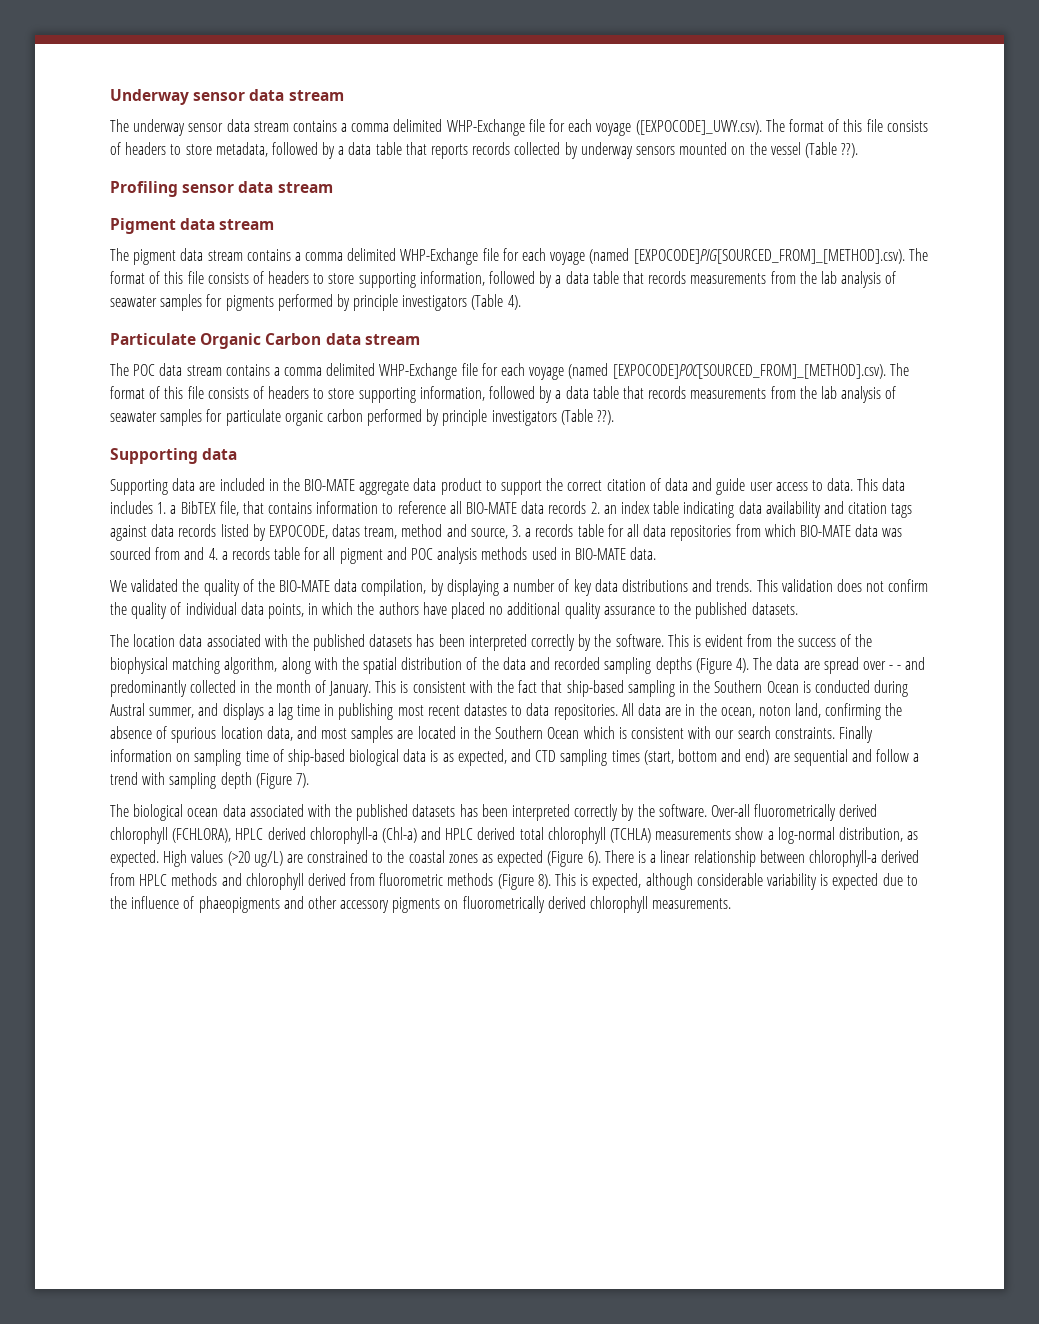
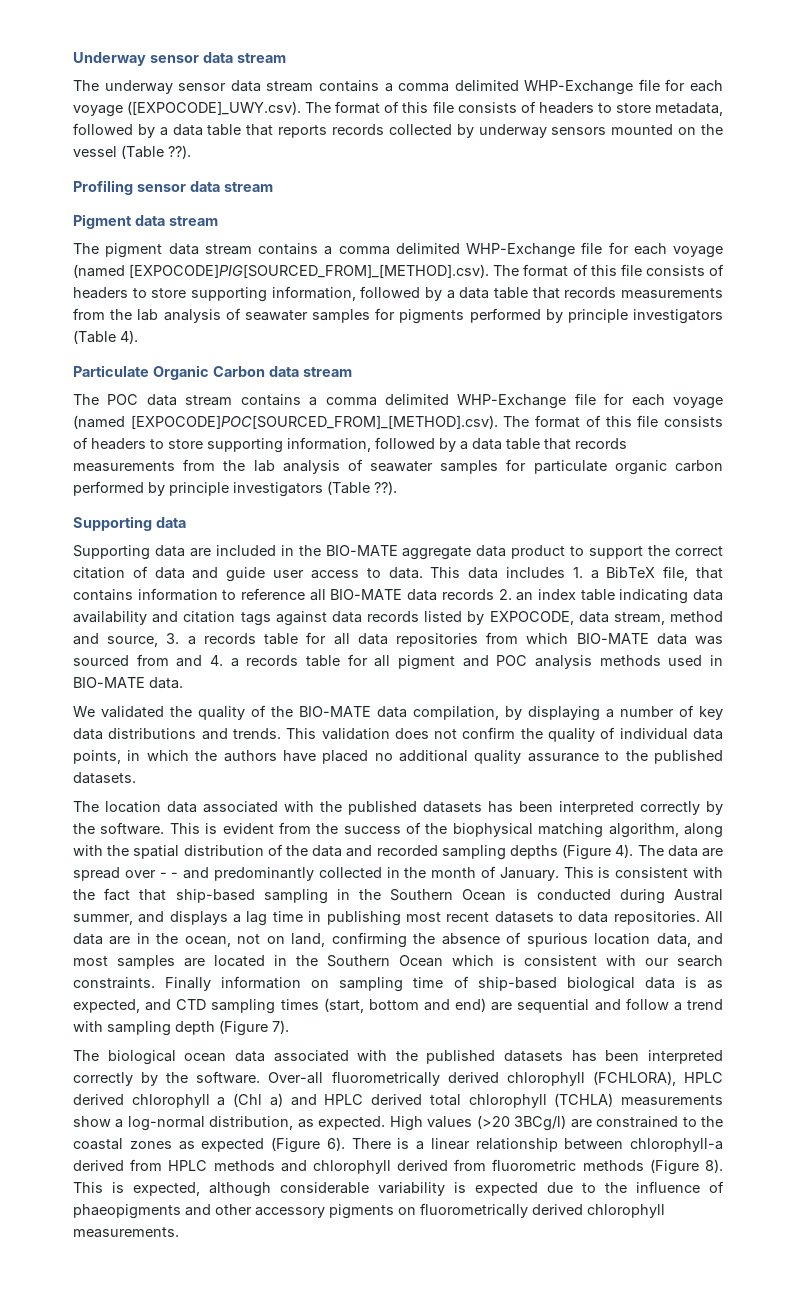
- This data includes 1. a BibTEX file, that contains information to reference all BIO-MATE data records 2. an index table indicating data availability and citation tags against data records listed by EXPOCODE, datas tream, method and source, 3. a records table for all data repositories from which BIO-MATE data was sourced from and 4. a records table for all pigment and POC analysis methods used in BIO-MATE data.
+ This data includes 1. a BibTeX file, that contains information to reference all BIO-MATE data records 2. an index table indicating data availability and citation tags against data records listed by EXPOCODE, data stream, method and source, 3. a records table for all data repositories from which BIO-MATE data was sourced from and 4. a records table for all pigment and POC analysis methods used in BIO-MATE data.
- This is consistent with the fact that ship-based sampling in the Southern Ocean is conducted during Austral summer, and displays a lag time in publishing most recent datastes to data repositories.
+ This is consistent with the fact that ship-based sampling in the Southern Ocean is conducted during Austral summer, and displays a lag time in publishing most recent datasets to data repositories.
- All data are in the ocean, noton land, confirming the absence of spurious location data, and most samples are located in the Southern Ocean which is consistent with our search constraints.
+ All data are in the ocean, not on land, confirming the absence of spurious location data, and most samples are located in the Southern Ocean which is consistent with our search constraints.
- Over-all fluorometrically derived chlorophyll (FCHLORA), HPLC derived chlorophyll-a (Chl-a) and HPLC derived total chlorophyll (TCHLA) measurements show a log-normal distribution, as expected.
+ Over-all fluorometrically derived chlorophyll (FCHLORA), HPLC derived chlorophyll a (Chl a) and HPLC derived total chlorophyll (TCHLA) measurements show a log-normal distribution, as expected.
- High values (>20 ug/L) are constrained to the coastal zones as expected (Figure 6).
+ High values (>20 3BCg/l) are constrained to the coastal zones as expected (Figure 6).

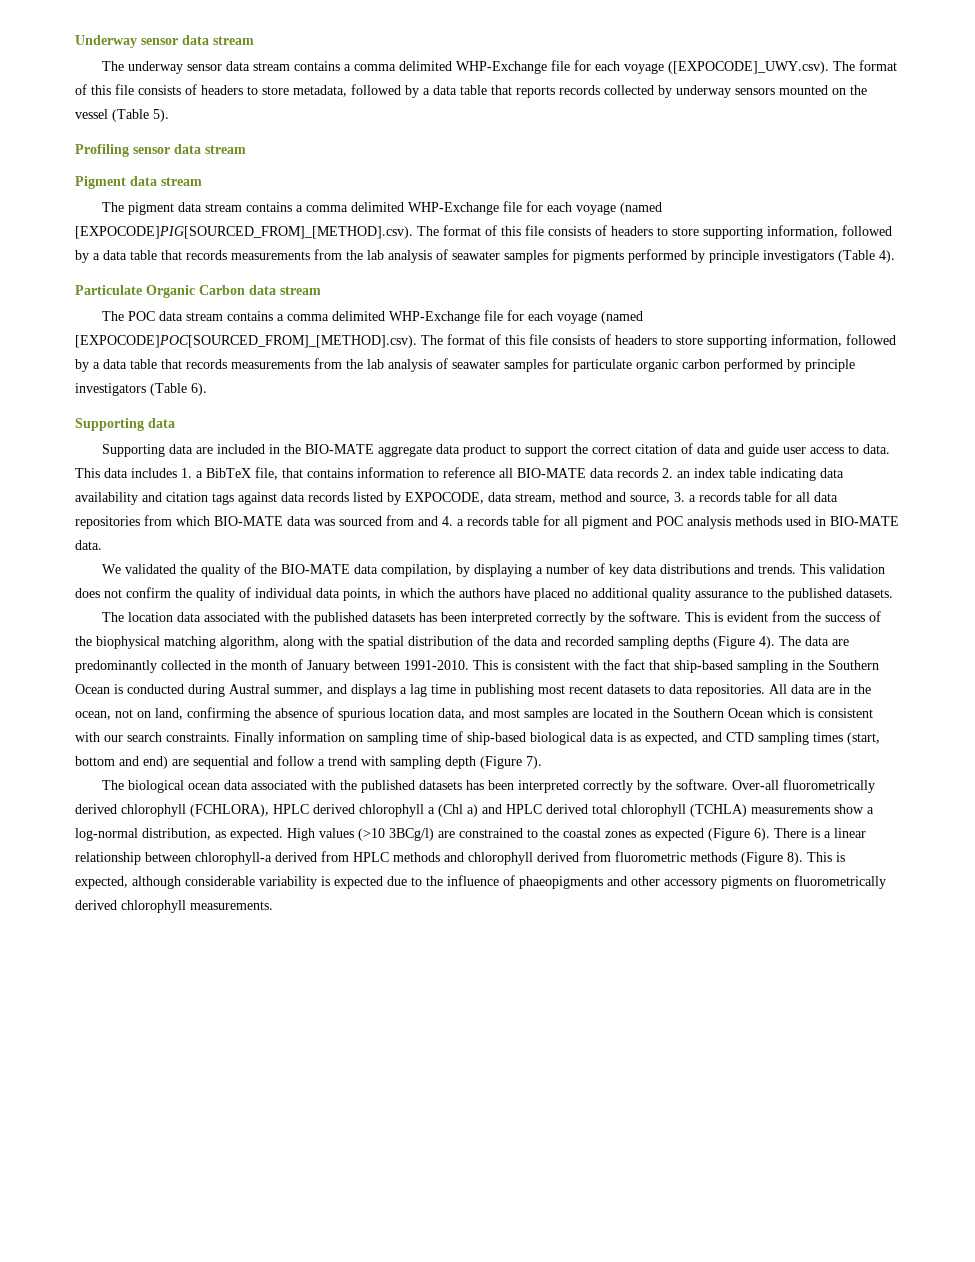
- The underway sensor data stream contains a comma delimited WHP-Exchange file for each voyage ([EXPOCODE]_UWY.csv). The format of this file consists of headers to store metadata, followed by a data table that reports records collected by underway sensors mounted on the vessel (Table ??).
+ The underway sensor data stream contains a comma delimited WHP-Exchange file for each voyage ([EXPOCODE]_UWY.csv). The format of this file consists of headers to store metadata, followed by a data table that reports records collected by underway sensors mounted on the vessel (Table 5).
- The POC data stream contains a comma delimited WHP-Exchange file for each voyage (named [EXPOCODE]POC[SOURCED_FROM]_[METHOD].csv). The format of this file consists of headers to store supporting information, followed by a data table that records measurements from the lab analysis of seawater samples for particulate organic carbon performed by principle investigators (Table ??).
+ The POC data stream contains a comma delimited WHP-Exchange file for each voyage (named [EXPOCODE]POC[SOURCED_FROM]_[METHOD].csv). The format of this file consists of headers to store supporting information, followed by a data table that records measurements from the lab analysis of seawater samples for particulate organic carbon performed by principle investigators (Table 6).
- The data are spread over - - and predominantly collected in the month of January.
+ The data are predominantly collected in the month of January between 1991-2010.
- High values (>20 3BCg/l) are constrained to the coastal zones as expected (Figure 6).
+ High values (>10 3BCg/l) are constrained to the coastal zones as expected (Figure 6).

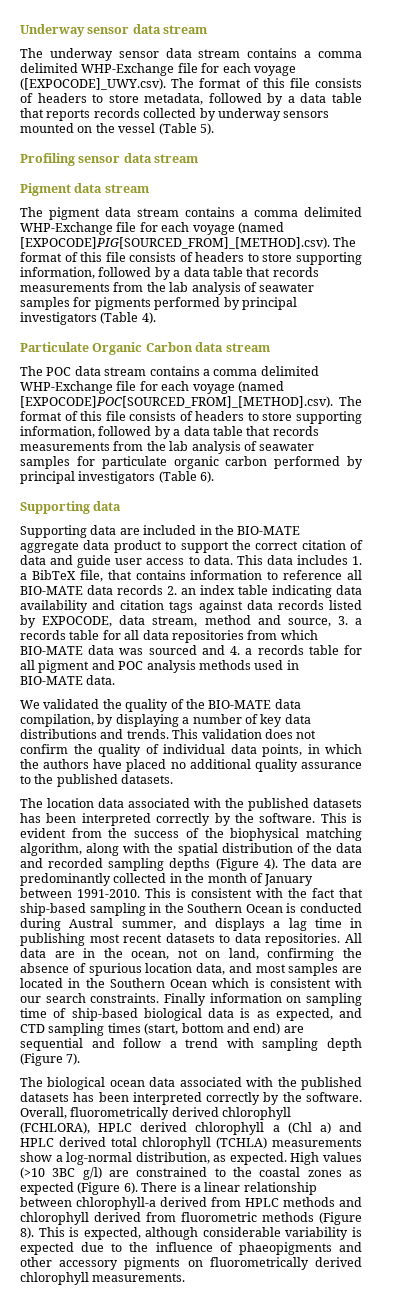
- The pigment data stream contains a comma delimited WHP-Exchange file for each voyage (named [EXPOCODE]PIG[SOURCED_FROM]_[METHOD].csv). The format of this file consists of headers to store supporting information, followed by a data table that records measurements from the lab analysis of seawater samples for pigments performed by principle investigators (Table 4).
+ The pigment data stream contains a comma delimited WHP-Exchange file for each voyage (named [EXPOCODE]PIG[SOURCED_FROM]_[METHOD].csv). The format of this file consists of headers to store supporting information, followed by a data table that records measurements from the lab analysis of seawater samples for pigments performed by principal investigators (Table 4).
- The POC data stream contains a comma delimited WHP-Exchange file for each voyage (named [EXPOCODE]POC[SOURCED_FROM]_[METHOD].csv). The format of this file consists of headers to store supporting information, followed by a data table that records measurements from the lab analysis of seawater samples for particulate organic carbon performed by principle investigators (Table 6).
+ The POC data stream contains a comma delimited WHP-Exchange file for each voyage (named [EXPOCODE]POC[SOURCED_FROM]_[METHOD].csv). The format of this file consists of headers to store supporting information, followed by a data table that records measurements from the lab analysis of seawater samples for particulate organic carbon performed by principal investigators (Table 6).
- This data includes 1. a BibTeX file, that contains information to reference all BIO-MATE data records 2. an index table indicating data availability and citation tags against data records listed by EXPOCODE, data stream, method and source, 3. a records table for all data repositories from which BIO-MATE data was sourced from and 4. a records table for all pigment and POC analysis methods used in BIO-MATE data.
+ This data includes 1. a BibTeX file, that contains information to reference all BIO-MATE data records 2. an index table indicating data availability and citation tags against data records listed by EXPOCODE, data stream, method and source, 3. a records table for all data repositories from which BIO-MATE data was sourced and 4. a records table for all pigment and POC analysis methods used in BIO-MATE data.
- Over-all fluorometrically derived chlorophyll (FCHLORA), HPLC derived chlorophyll a (Chl a) and HPLC derived total chlorophyll (TCHLA) measurements show a log-normal distribution, as expected.
+ Overall, fluorometrically derived chlorophyll (FCHLORA), HPLC derived chlorophyll a (Chl a) and HPLC derived total chlorophyll (TCHLA) measurements show a log-normal distribution, as expected.
- High values (>10 3BCg/l) are constrained to the coastal zones as expected (Figure 6).
+ High values (>10 3BC g/l) are constrained to the coastal zones as expected (Figure 6).

